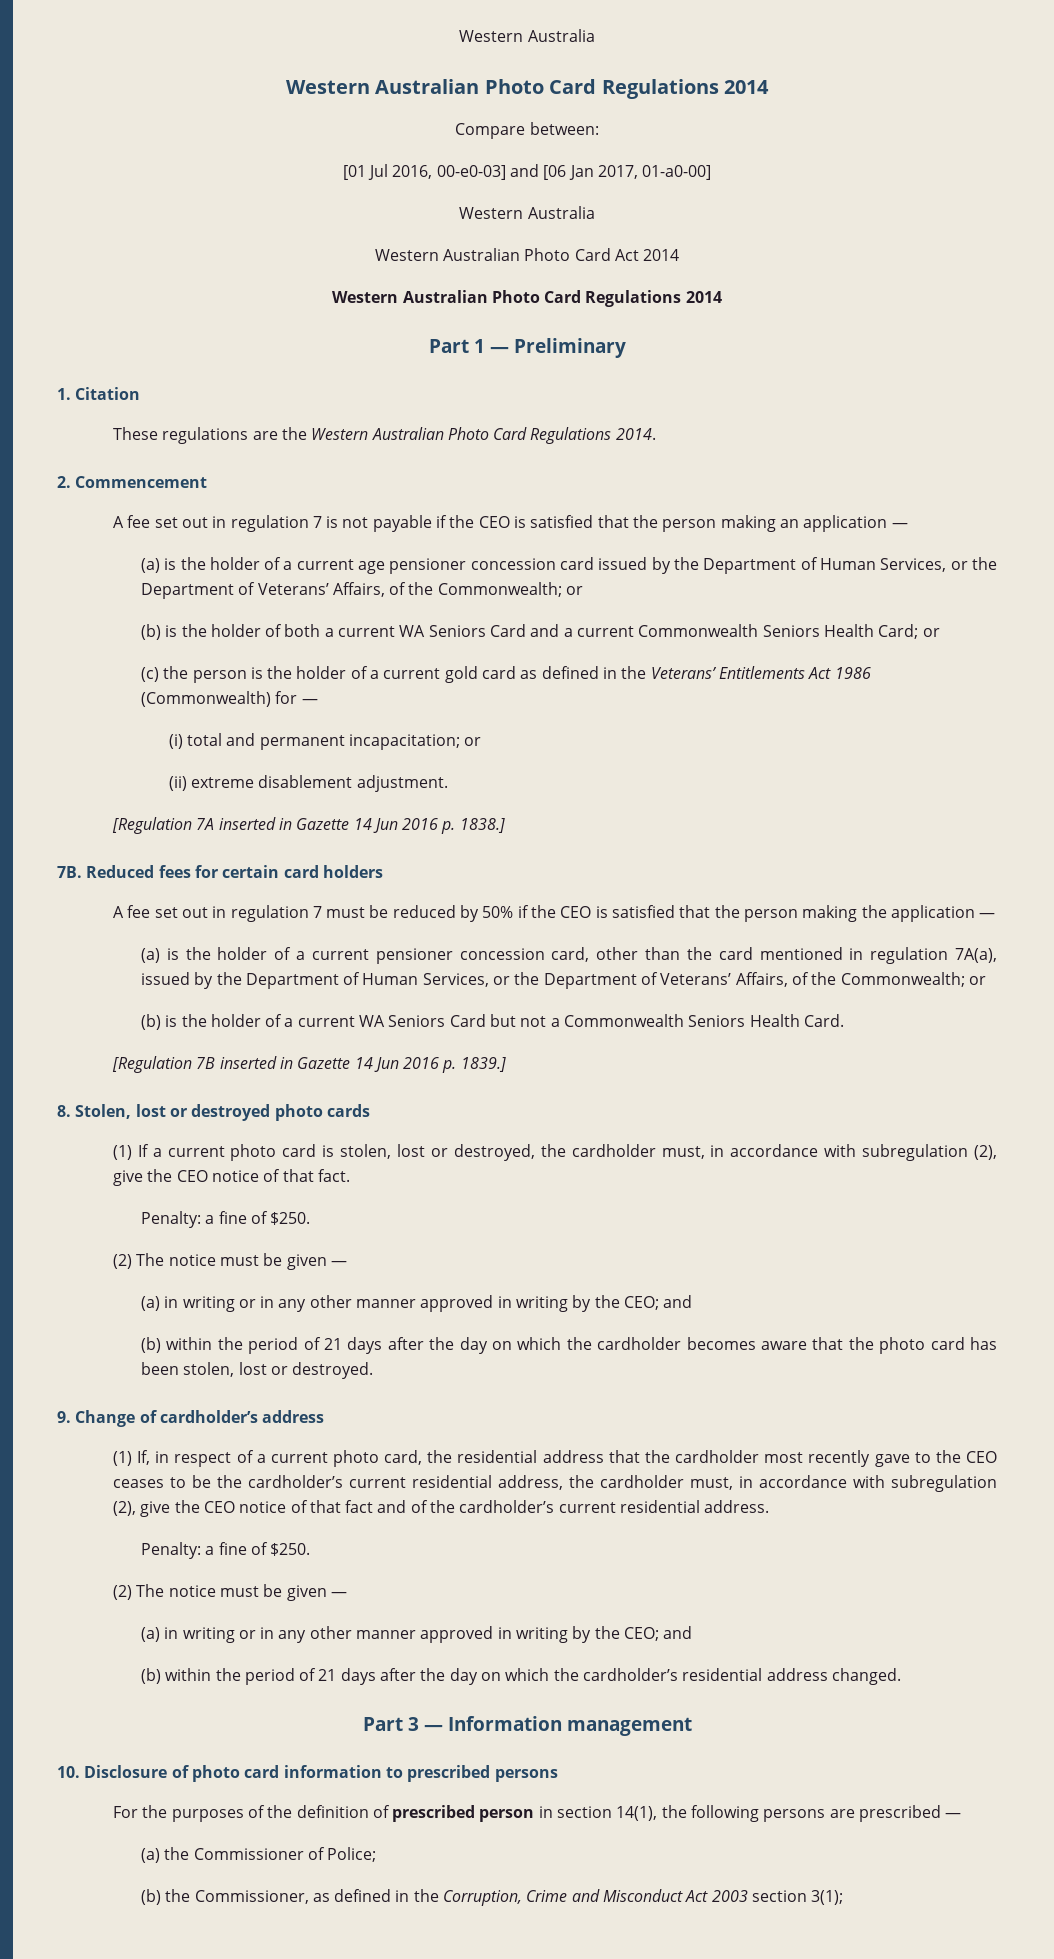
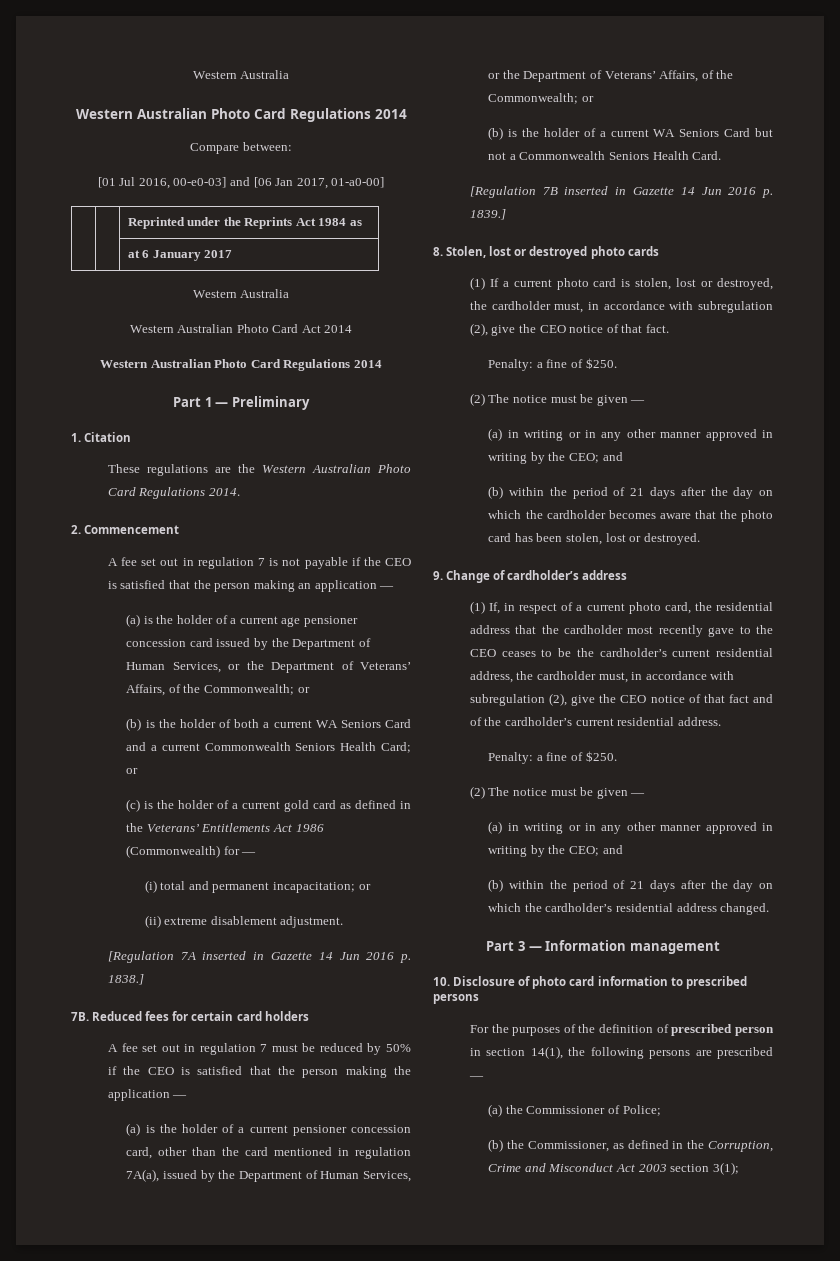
+ | | Reprinted under the Reprints Act 1984 as
+ | | at 6 January 2017
- (c) the person is the holder of a current gold card as defined in the Veterans’ Entitlements Act 1986 (Commonwealth) for —
+ (c) is the holder of a current gold card as defined in the Veterans’ Entitlements Act 1986 (Commonwealth) for —

